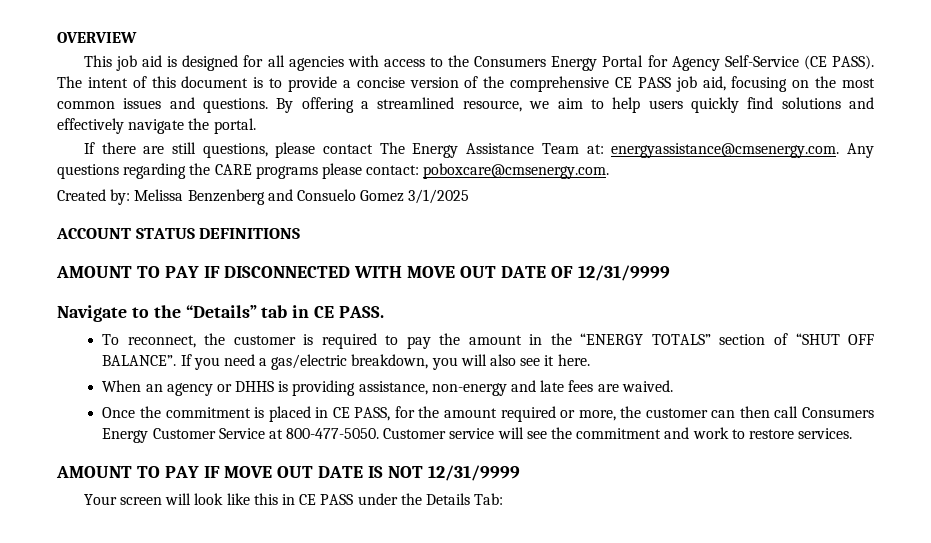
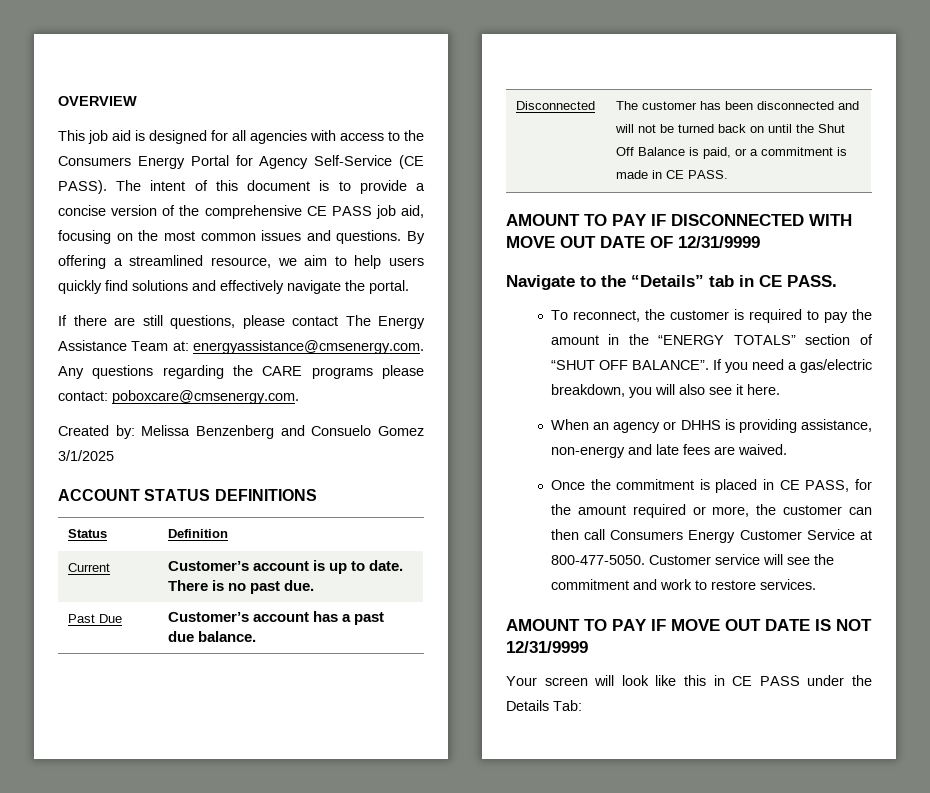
+ Status | Definition
+ Current | Customer’s account is up to date. There is no past due.
+ Past Due | Customer’s account has a past due balance.
+ Disconnected | The customer has been disconnected and will not be turned back on until the Shut Off Balance is paid, or a commitment is made in CE PASS.

